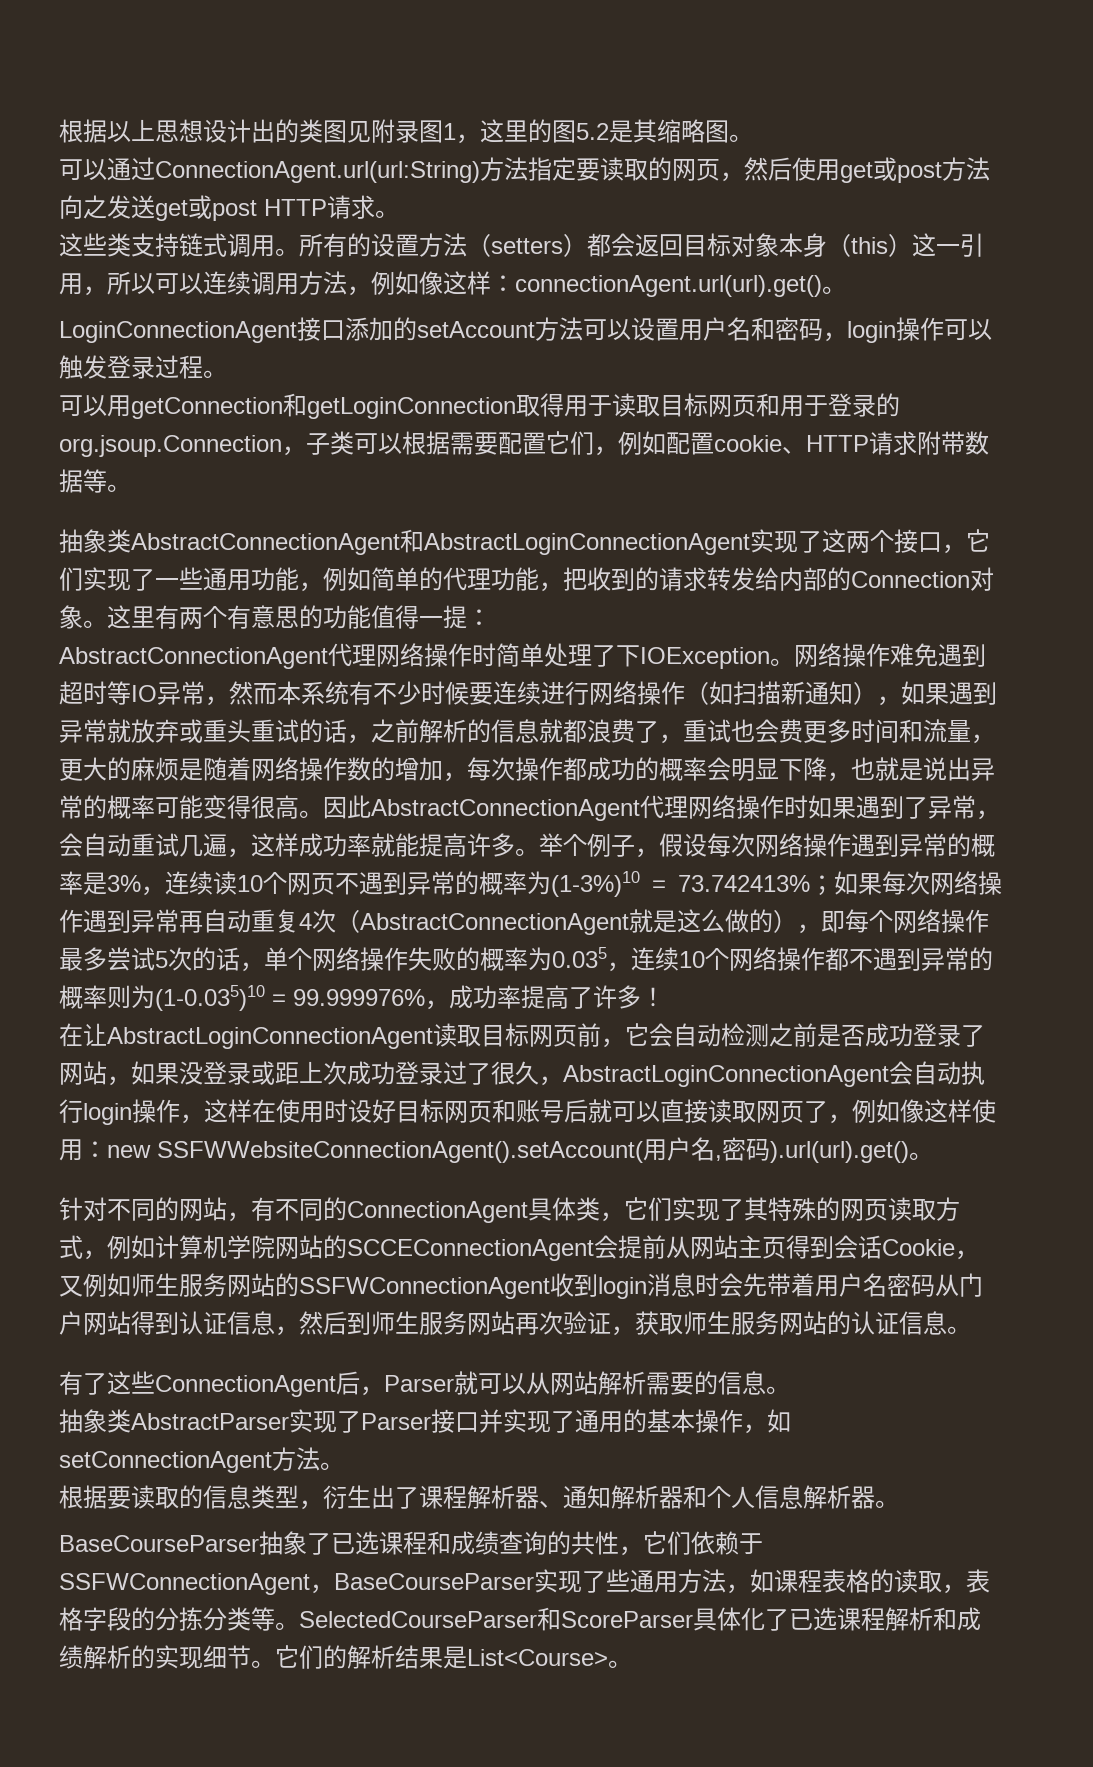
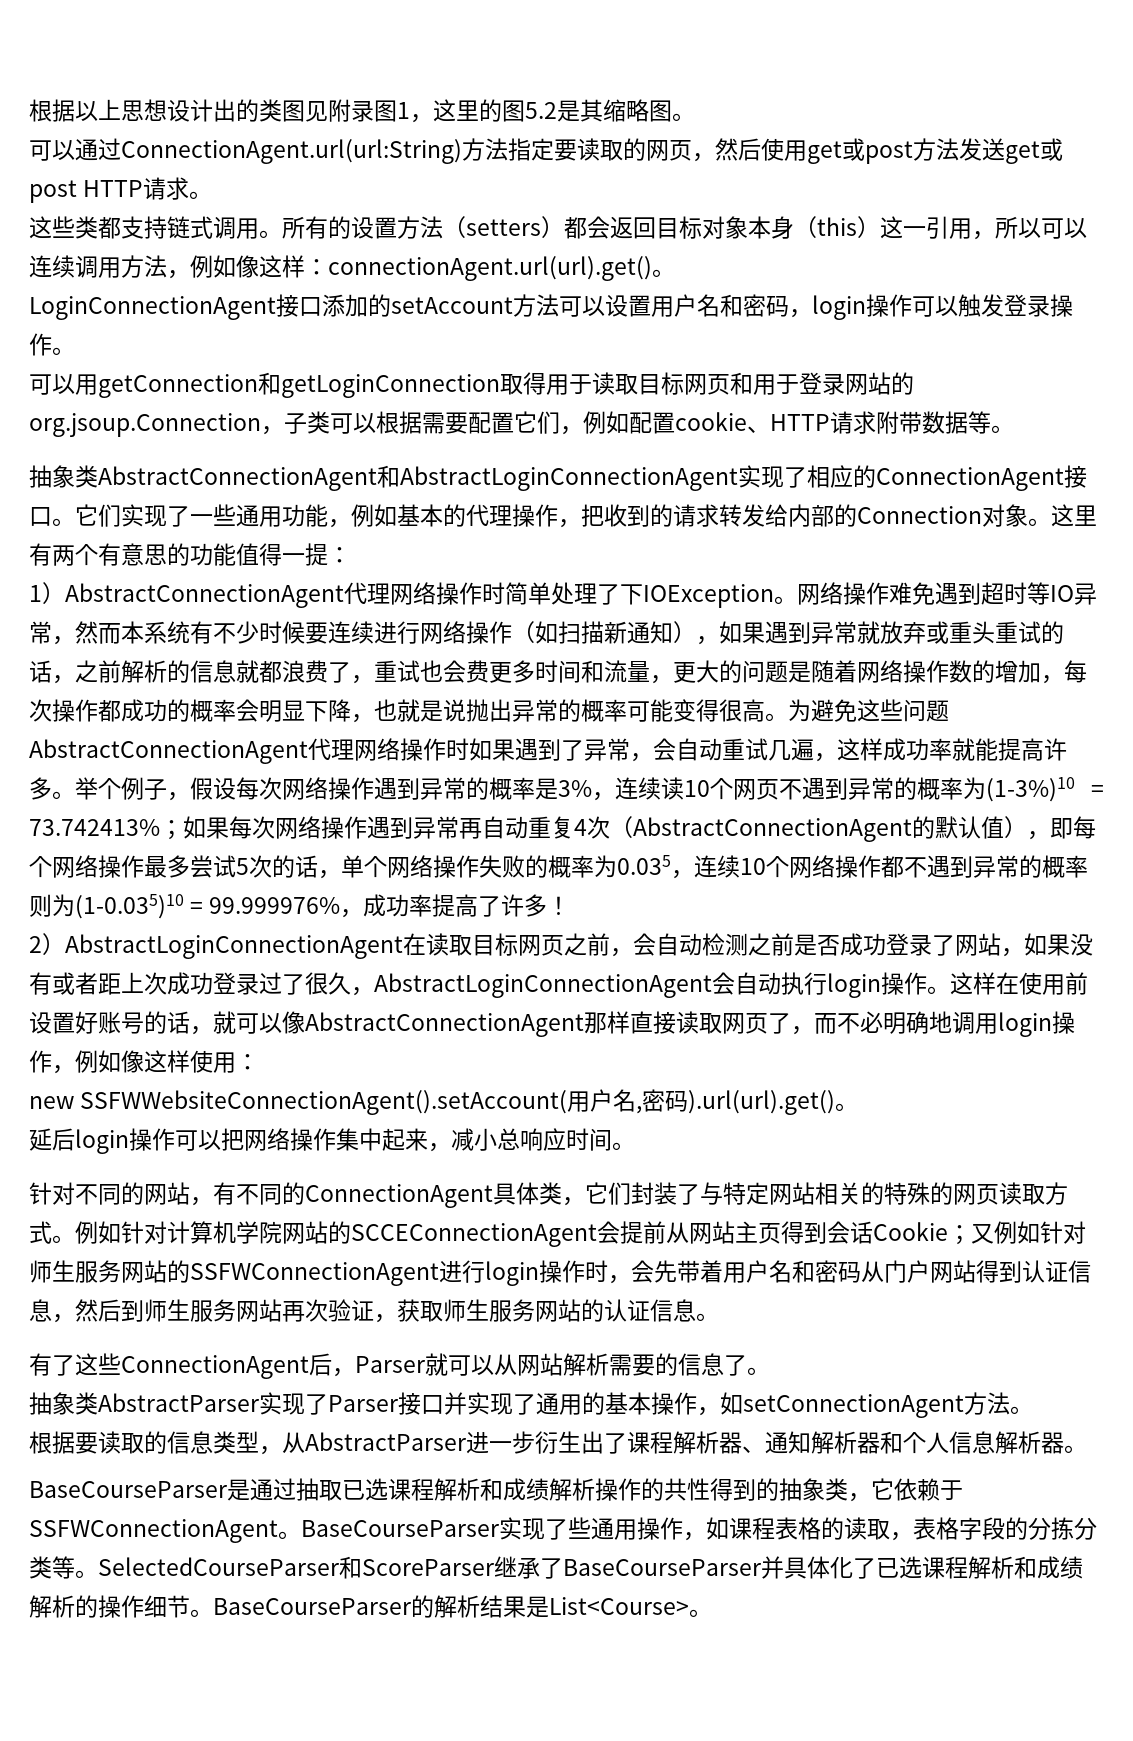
- 可以通过ConnectionAgent.url(url:String)方法指定要读取的网页，然后使用get或post方法向之发送get或post HTTP请求。
+ 可以通过ConnectionAgent.url(url:String)方法指定要读取的网页，然后使用get或post方法发送get或post HTTP请求。
- 这些类支持链式调用。
+ 这些类都支持链式调用。
- LoginConnectionAgent接口添加的setAccount方法可以设置用户名和密码，login操作可以触发登录过程。
+ LoginConnectionAgent接口添加的setAccount方法可以设置用户名和密码，login操作可以触发登录操作。
- 可以用getConnection和getLoginConnection取得用于读取目标网页和用于登录的org.jsoup.Connection，子类可以根据需要配置它们，例如配置cookie、HTTP请求附带数据等。
+ 可以用getConnection和getLoginConnection取得用于读取目标网页和用于登录网站的org.jsoup.Connection，子类可以根据需要配置它们，例如配置cookie、HTTP请求附带数据等。
- 抽象类AbstractConnectionAgent和AbstractLoginConnectionAgent实现了这两个接口，它们实现了一些通用功能，例如简单的代理功能，把收到的请求转发给内部的Connection对象。
+ 抽象类AbstractConnectionAgent和AbstractLoginConnectionAgent实现了相应的ConnectionAgent接口。它们实现了一些通用功能，例如基本的代理操作，把收到的请求转发给内部的Connection对象。
- AbstractConnectionAgent代理网络操作时简单处理了下IOException。
+ 1）AbstractConnectionAgent代理网络操作时简单处理了下IOException。
- 网络操作难免遇到超时等IO异常，然而本系统有不少时候要连续进行网络操作（如扫描新通知），如果遇到异常就放弃或重头重试的话，之前解析的信息就都浪费了，重试也会费更多时间和流量，更大的麻烦是随着网络操作数的增加，每次操作都成功的概率会明显下降，也就是说出异常的概率可能变得很高。
+ 网络操作难免遇到超时等IO异常，然而本系统有不少时候要连续进行网络操作（如扫描新通知），如果遇到异常就放弃或重头重试的话，之前解析的信息就都浪费了，重试也会费更多时间和流量，更大的问题是随着网络操作数的增加，每次操作都成功的概率会明显下降，也就是说抛出异常的概率可能变得很高。
- 因此AbstractConnectionAgent代理网络操作时如果遇到了异常，会自动重试几遍，这样成功率就能提高许多。
+ 为避免这些问题AbstractConnectionAgent代理网络操作时如果遇到了异常，会自动重试几遍，这样成功率就能提高许多。
- 如果每次网络操作遇到异常再自动重复4次（AbstractConnectionAgent就是这么做的），即每个网络操作最多尝试5次的话，单个网络操作失败的概率为0.035，连续10个网络操作都不遇到异常的概率则为(1-0.035)10 = 99.999976%，成功率提高了许多！
+ 如果每次网络操作遇到异常再自动重复4次（AbstractConnectionAgent的默认值），即每个网络操作最多尝试5次的话，单个网络操作失败的概率为0.035，连续10个网络操作都不遇到异常的概率则为(1-0.035)10 = 99.999976%，成功率提高了许多！
- 在让AbstractLoginConnectionAgent读取目标网页前，它会自动检测之前是否成功登录了网站，如果没登录或距上次成功登录过了很久，AbstractLoginConnectionAgent会自动执行login操作，这样在使用时设好目标网页和账号后就可以直接读取网页了，例如像这样使用：new SSFWWebsiteConnectionAgent().setAccount(用户名,密码).url(url).get()。
+ 2）AbstractLoginConnectionAgent在读取目标网页之前，会自动检测之前是否成功登录了网站，如果没有或者距上次成功登录过了很久，AbstractLoginConnectionAgent会自动执行login操作。这样在使用前设置好账号的话，就可以像AbstractConnectionAgent那样直接读取网页了，而不必明确地调用login操作，例如像这样使用：
+ new SSFWWebsiteConnectionAgent().setAccount(用户名,密码).url(url).get()。
+ 延后login操作可以把网络操作集中起来，减小总响应时间。
- 针对不同的网站，有不同的ConnectionAgent具体类，它们实现了其特殊的网页读取方式，例如计算机学院网站的SCCEConnectionAgent会提前从网站主页得到会话Cookie，又例如师生服务网站的SSFWConnectionAgent收到login消息时会先带着用户名密码从门户网站得到认证信息，然后到师生服务网站再次验证，获取师生服务网站的认证信息。
+ 针对不同的网站，有不同的ConnectionAgent具体类，它们封装了与特定网站相关的特殊的网页读取方式。例如针对计算机学院网站的SCCEConnectionAgent会提前从网站主页得到会话Cookie；又例如针对师生服务网站的SSFWConnectionAgent进行login操作时，会先带着用户名和密码从门户网站得到认证信息，然后到师生服务网站再次验证，获取师生服务网站的认证信息。
- 有了这些ConnectionAgent后，Parser就可以从网站解析需要的信息。
+ 有了这些ConnectionAgent后，Parser就可以从网站解析需要的信息了。
- 根据要读取的信息类型，衍生出了课程解析器、通知解析器和个人信息解析器。
+ 根据要读取的信息类型，从AbstractParser进一步衍生出了课程解析器、通知解析器和个人信息解析器。
- BaseCourseParser抽象了已选课程和成绩查询的共性，它们依赖于SSFWConnectionAgent，BaseCourseParser实现了些通用方法，如课程表格的读取，表格字段的分拣分类等。
+ BaseCourseParser是通过抽取已选课程解析和成绩解析操作的共性得到的抽象类，它依赖于SSFWConnectionAgent。BaseCourseParser实现了些通用操作，如课程表格的读取，表格字段的分拣分类等。
- SelectedCourseParser和ScoreParser具体化了已选课程解析和成绩解析的实现细节。它们的解析结果是List<Course>。
+ SelectedCourseParser和ScoreParser继承了BaseCourseParser并具体化了已选课程解析和成绩解析的操作细节。BaseCourseParser的解析结果是List<Course>。

